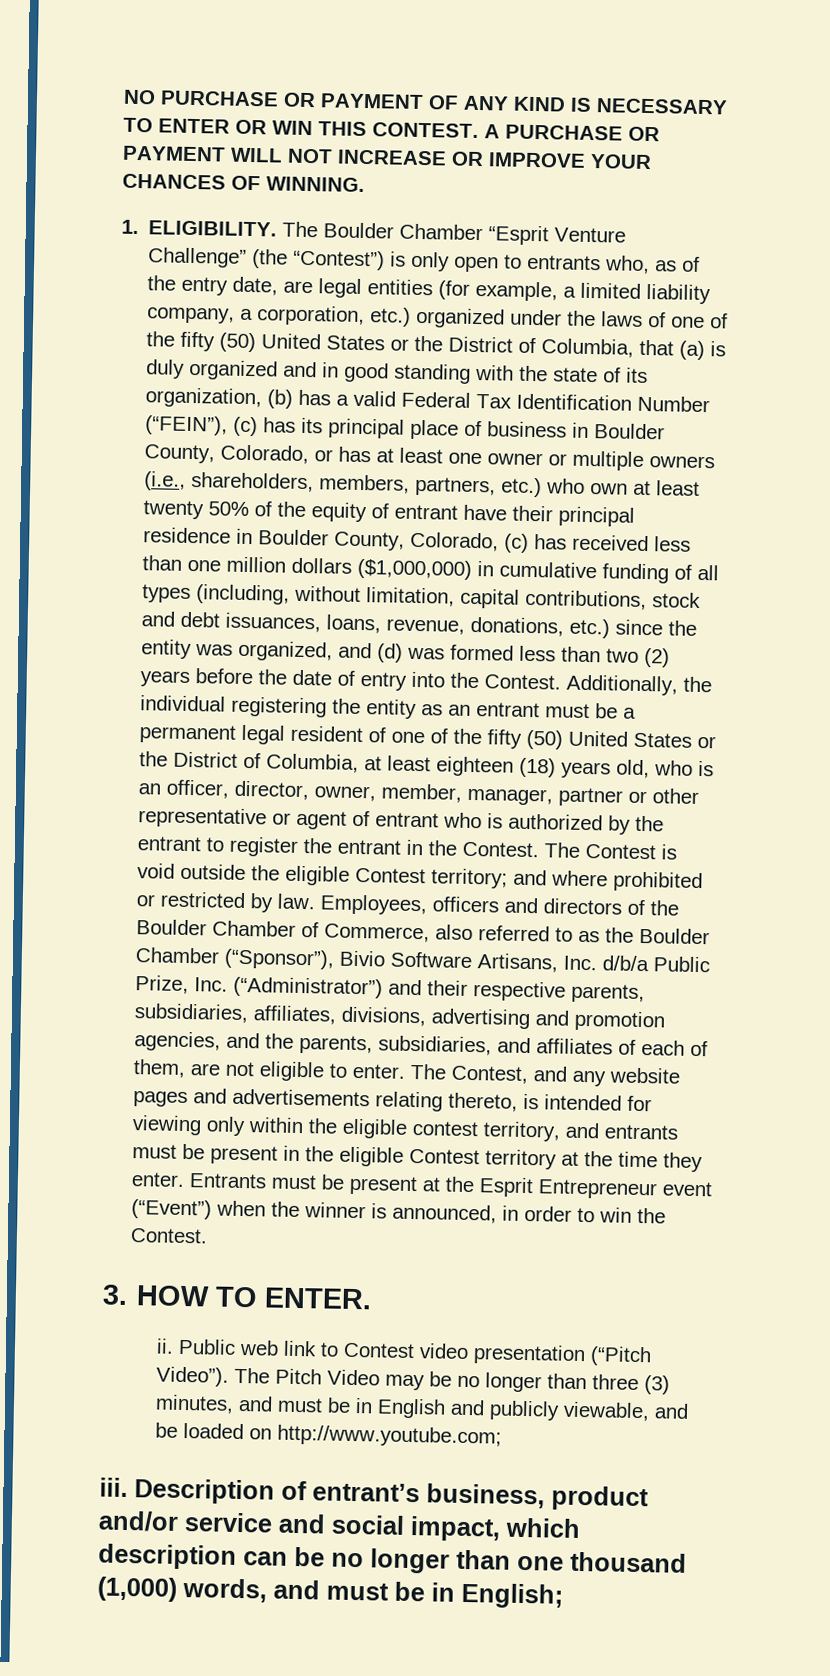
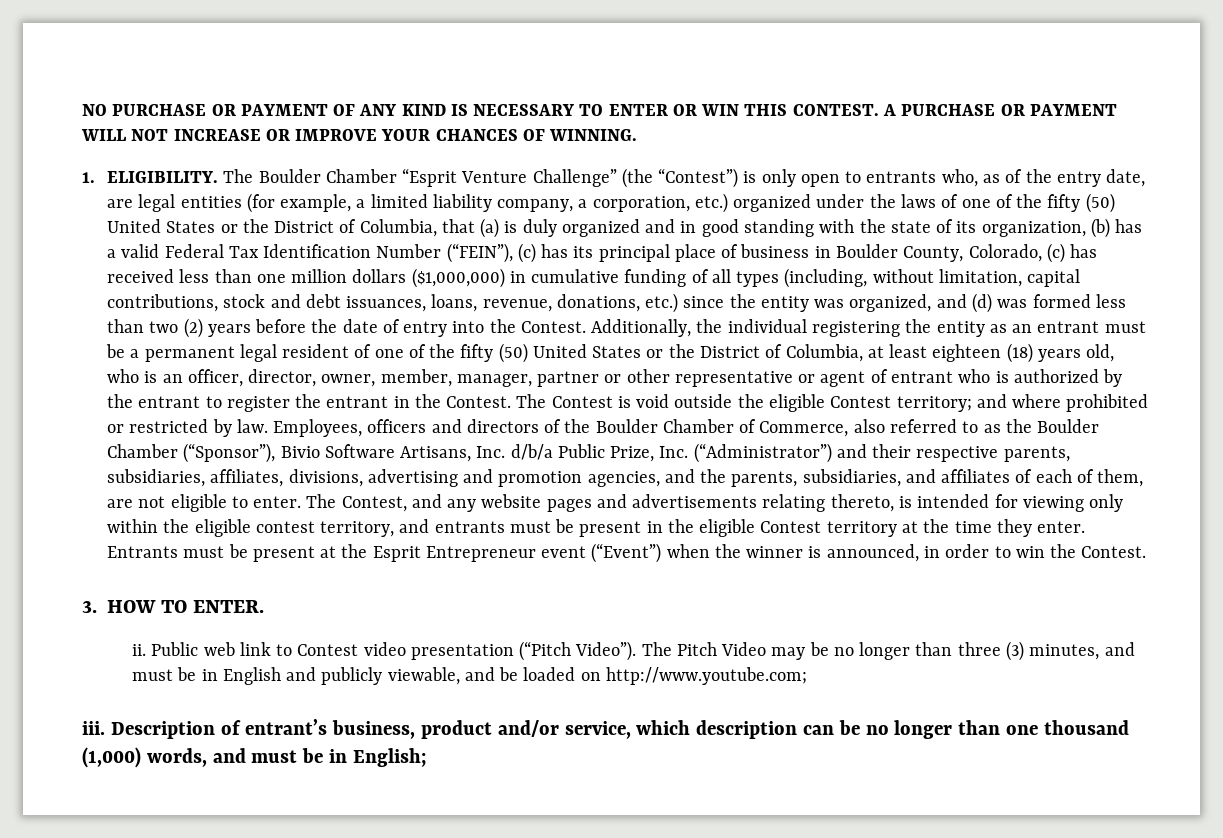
- The Boulder Chamber “Esprit Venture Challenge” (the “Contest”) is only open to entrants who, as of the entry date, are legal entities (for example, a limited liability company, a corporation, etc.) organized under the laws of one of the fifty (50) United States or the District of Columbia, that (a) is duly organized and in good standing with the state of its organization, (b) has a valid Federal Tax Identification Number (“FEIN”), (c) has its principal place of business in Boulder County, Colorado, or has at least one owner or multiple owners (i.e., shareholders, members, partners, etc.) who own at least twenty 50% of the equity of entrant have their principal residence in Boulder County, Colorado, (c) has received less than one million dollars ($1,000,000) in cumulative funding of all types (including, without limitation, capital contributions, stock and debt issuances, loans, revenue, donations, etc.) since the entity was organized, and (d) was formed less than two (2) years before the date of entry into the Contest.
+ The Boulder Chamber “Esprit Venture Challenge” (the “Contest”) is only open to entrants who, as of the entry date, are legal entities (for example, a limited liability company, a corporation, etc.) organized under the laws of one of the fifty (50) United States or the District of Columbia, that (a) is duly organized and in good standing with the state of its organization, (b) has a valid Federal Tax Identification Number (“FEIN”), (c) has its principal place of business in Boulder County, Colorado, (c) has received less than one million dollars ($1,000,000) in cumulative funding of all types (including, without limitation, capital contributions, stock and debt issuances, loans, revenue, donations, etc.) since the entity was organized, and (d) was formed less than two (2) years before the date of entry into the Contest.
- Description of entrant’s business, product and/or service and social impact, which description can be no longer than one thousand (1,000) words, and must be in English;
+ Description of entrant’s business, product and/or service, which description can be no longer than one thousand (1,000) words, and must be in English;

